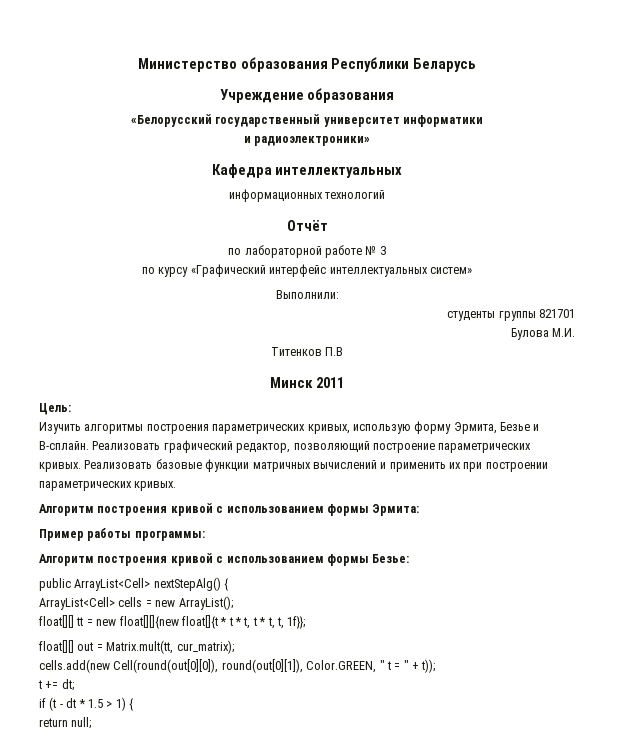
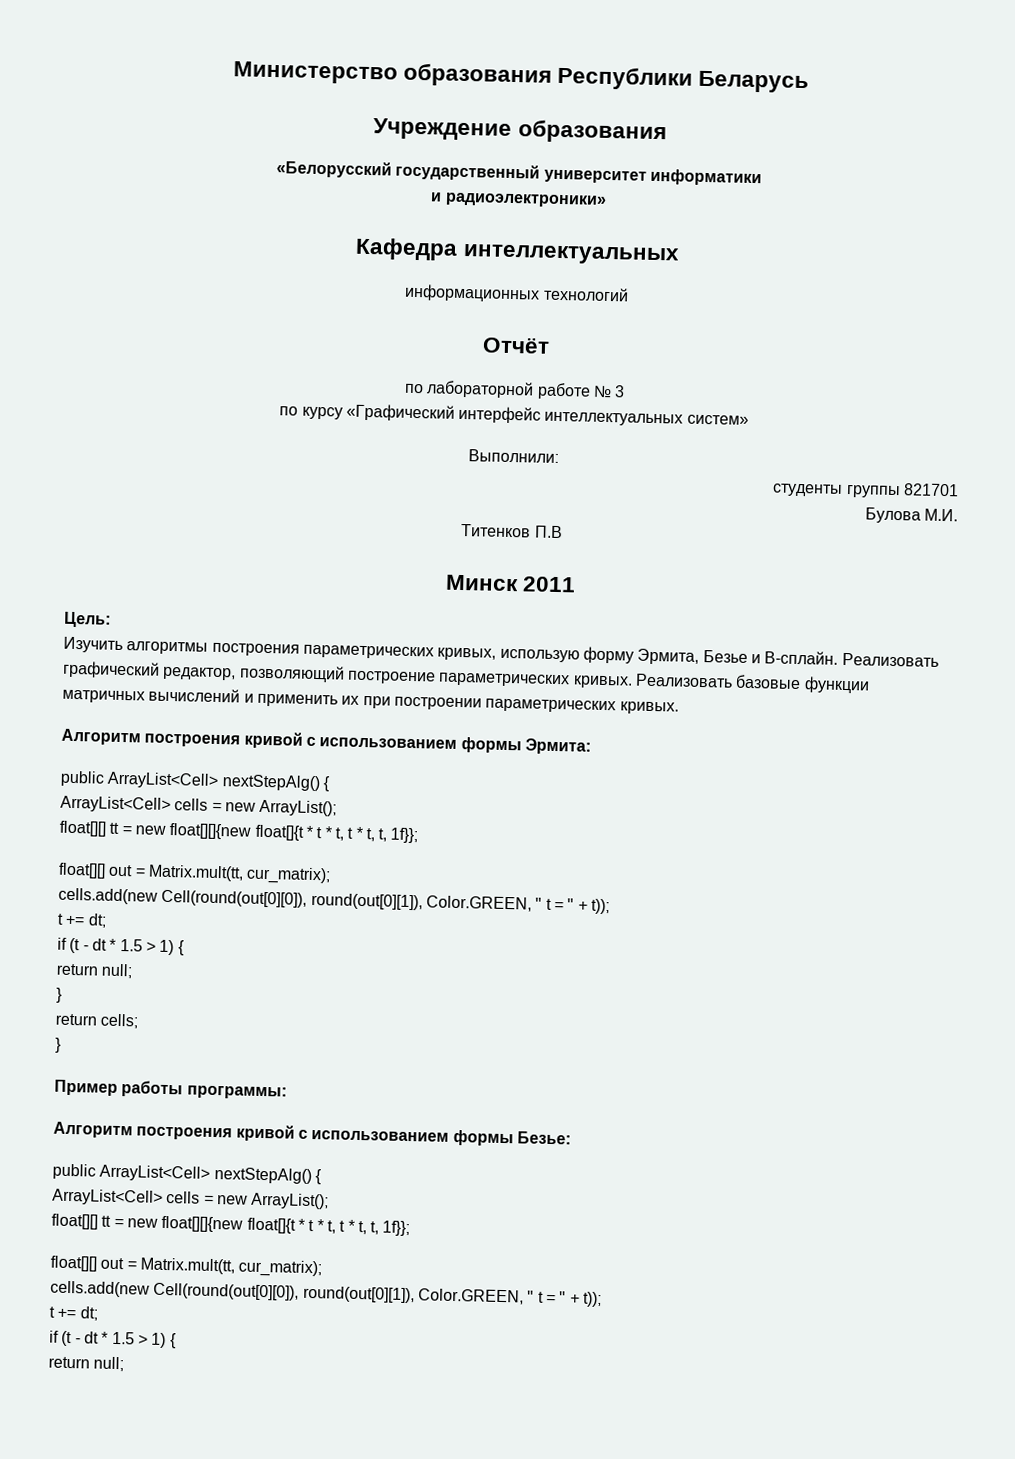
  Алгоритм построения кривой с использованием формы Эрмита:
+ public ArrayList<Cell> nextStepAlg() {
+ ArrayList<Cell> cells = new ArrayList();
+ float[][] tt = new float[][]{new float[]{t * t * t, t * t, t, 1f}};
+ float[][] out = Matrix.mult(tt, cur_matrix);
+ cells.add(new Cell(round(out[0][0]), round(out[0][1]), Color.GREEN, " t = " + t));
+ t += dt;
+ if (t - dt * 1.5 > 1) {
+ return null;
+ }
+ return cells;
+ }

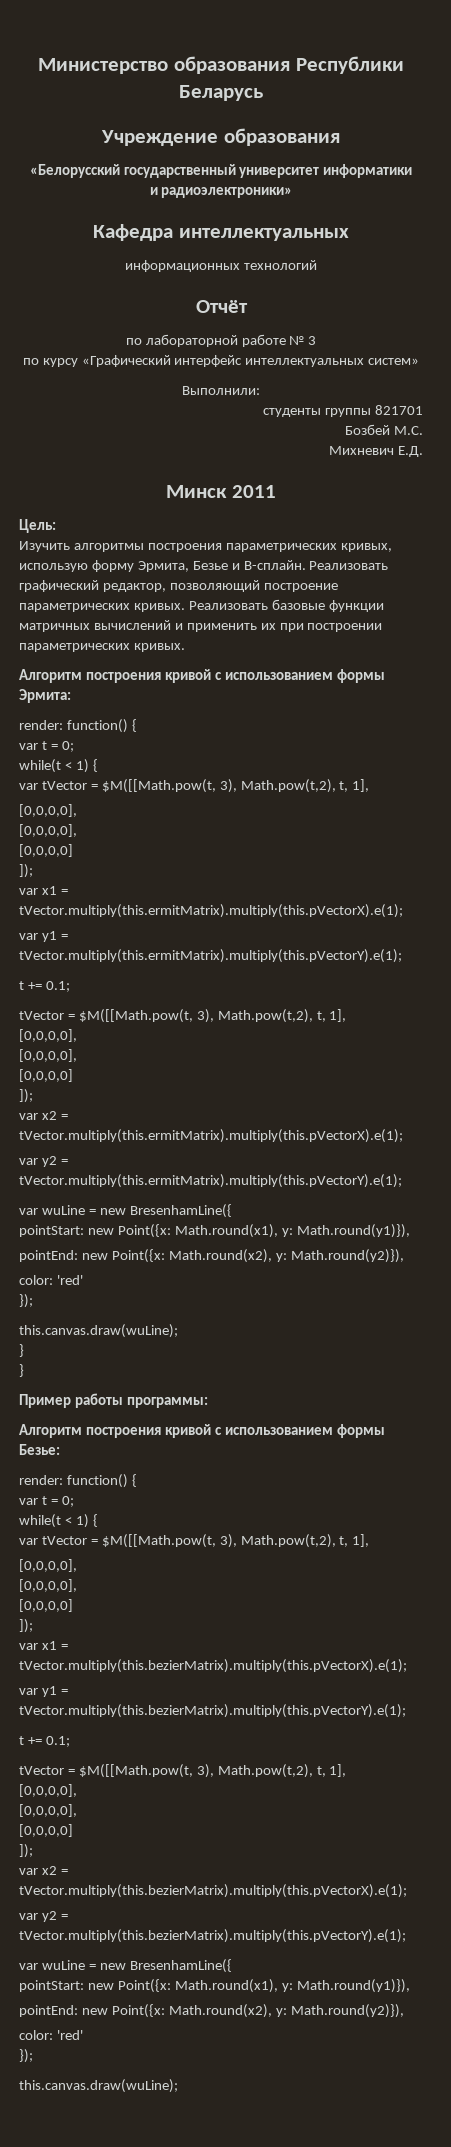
- Булова М.И.
- Титенков П.В
+ Бозбей М.С.
+ Михневич Е.Д.
  Алгоритм построения кривой с использованием формы Эрмита:
- public ArrayList<Cell> nextStepAlg() {
- ArrayList<Cell> cells = new ArrayList();
- float[][] tt = new float[][]{new float[]{t * t * t, t * t, t, 1f}};
- float[][] out = Matrix.mult(tt, cur_matrix);
- cells.add(new Cell(round(out[0][0]), round(out[0][1]), Color.GREEN, " t = " + t));
- t += dt;
- if (t - dt * 1.5 > 1) {
- return null;
+ render: function() {
+ var t = 0;
+ while(t < 1) {
+ var tVector = $M([[Math.pow(t, 3), Math.pow(t,2), t, 1],
+ [0,0,0,0],
+ [0,0,0,0],
+ [0,0,0,0]
+ ]);
+ var x1 = tVector.multiply(this.ermitMatrix).multiply(this.pVectorX).e(1);
+ var y1 = tVector.multiply(this.ermitMatrix).multiply(this.pVectorY).e(1);
+ t += 0.1;
+ tVector = $M([[Math.pow(t, 3), Math.pow(t,2), t, 1],
+ [0,0,0,0],
+ [0,0,0,0],
+ [0,0,0,0]
+ ]);
+ var x2 = tVector.multiply(this.ermitMatrix).multiply(this.pVectorX).e(1);
+ var y2 = tVector.multiply(this.ermitMatrix).multiply(this.pVectorY).e(1);
+ var wuLine = new BresenhamLine({
+ pointStart: new Point({x: Math.round(x1), y: Math.round(y1)}),
+ pointEnd: new Point({x: Math.round(x2), y: Math.round(y2)}),
+ color: 'red'
+ });
+ this.canvas.draw(wuLine);
  }
- return cells;
  Алгоритм построения кривой с использованием формы Безье:
- public ArrayList<Cell> nextStepAlg() {
- ArrayList<Cell> cells = new ArrayList();
- float[][] tt = new float[][]{new float[]{t * t * t, t * t, t, 1f}};
- float[][] out = Matrix.mult(tt, cur_matrix);
- cells.add(new Cell(round(out[0][0]), round(out[0][1]), Color.GREEN, " t = " + t));
- t += dt;
- if (t - dt * 1.5 > 1) {
- return null;
+ render: function() {
+ var t = 0;
+ while(t < 1) {
+ var tVector = $M([[Math.pow(t, 3), Math.pow(t,2), t, 1],
+ [0,0,0,0],
+ [0,0,0,0],
+ [0,0,0,0]
+ ]);
+ var x1 = tVector.multiply(this.bezierMatrix).multiply(this.pVectorX).e(1);
+ var y1 = tVector.multiply(this.bezierMatrix).multiply(this.pVectorY).e(1);
+ t += 0.1;
+ tVector = $M([[Math.pow(t, 3), Math.pow(t,2), t, 1],
+ [0,0,0,0],
+ [0,0,0,0],
+ [0,0,0,0]
+ ]);
+ var x2 = tVector.multiply(this.bezierMatrix).multiply(this.pVectorX).e(1);
+ var y2 = tVector.multiply(this.bezierMatrix).multiply(this.pVectorY).e(1);
+ var wuLine = new BresenhamLine({
+ pointStart: new Point({x: Math.round(x1), y: Math.round(y1)}),
+ pointEnd: new Point({x: Math.round(x2), y: Math.round(y2)}),
+ color: 'red'
+ });
+ this.canvas.draw(wuLine);

